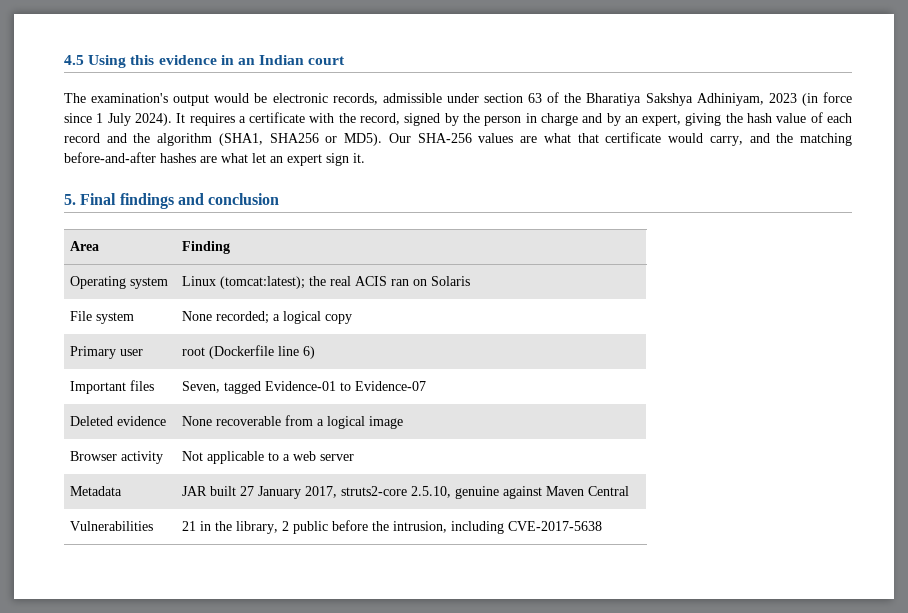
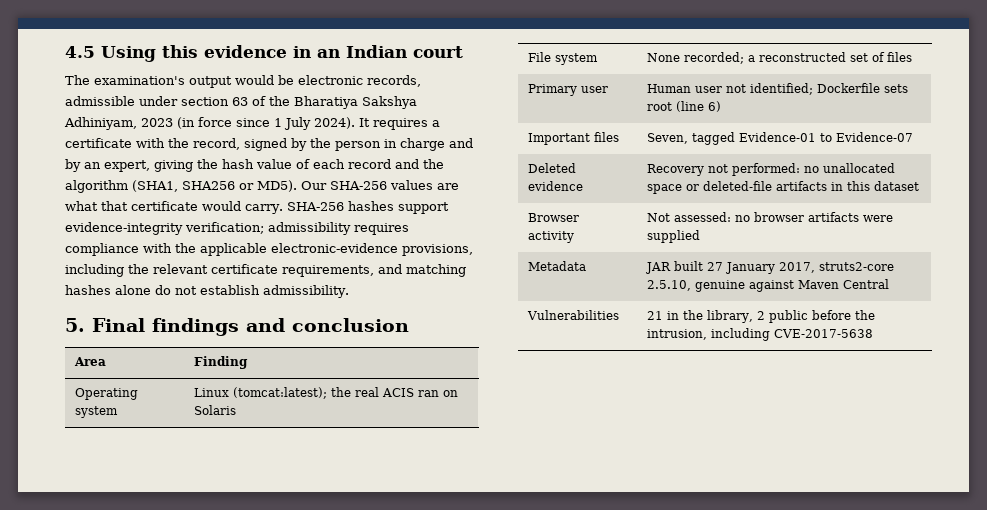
- Our SHA-256 values are what that certificate would carry, and the matching before-and-after hashes are what let an expert sign it.
+ Our SHA-256 values are what that certificate would carry. SHA-256 hashes support evidence-integrity verification; admissibility requires compliance with the applicable electronic-evidence provisions, including the relevant certificate requirements, and matching hashes alone do not establish admissibility.
- File system | None recorded; a logical copy
- Primary user | root (Dockerfile line 6)
+ File system | None recorded; a reconstructed set of files
+ Primary user | Human user not identified; Dockerfile sets root (line 6)
- Deleted evidence | None recoverable from a logical image
- Browser activity | Not applicable to a web server
+ Deleted evidence | Recovery not performed: no unallocated space or deleted-file artifacts in this dataset
+ Browser activity | Not assessed: no browser artifacts were supplied

